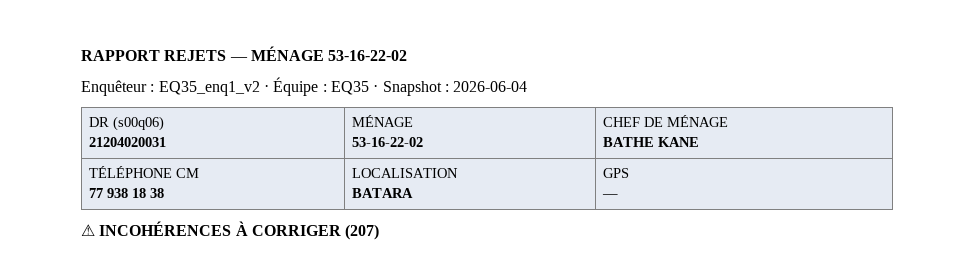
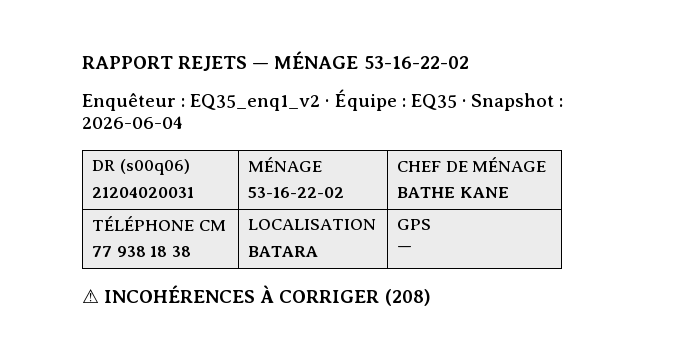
- ⚠ INCOHÉRENCES À CORRIGER (207)
+ ⚠ INCOHÉRENCES À CORRIGER (208)

